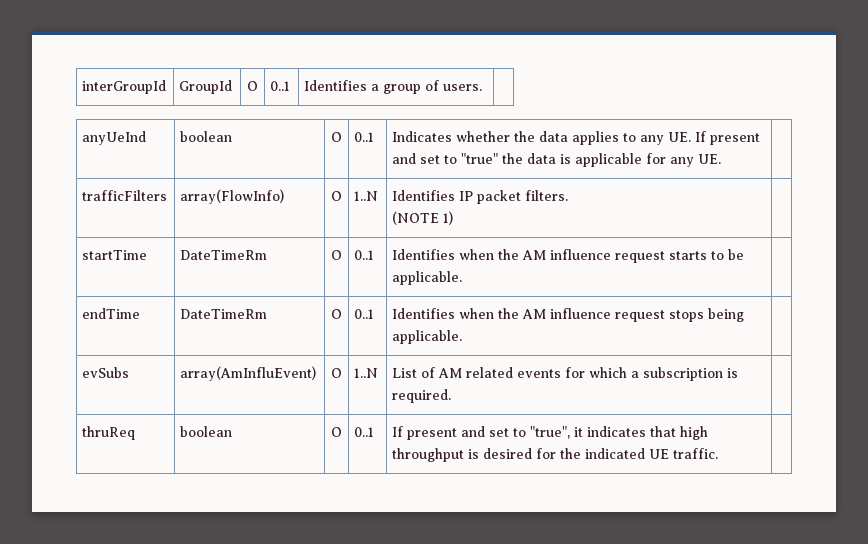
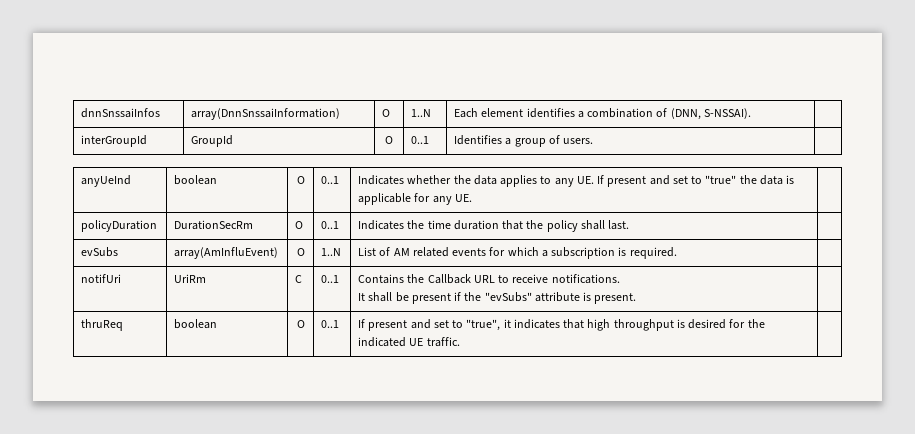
+ dnnSnssaiInfos | array(DnnSnssaiInformation) | O | 1..N | Each element identifies a combination of (DNN, S-NSSAI). |
- trafficFilters | array(FlowInfo) | O | 1..N | Identifies IP packet filters.
- (NOTE 1) |
- startTime | DateTimeRm | O | 0..1 | Identifies when the AM influence request starts to be applicable. |
- endTime | DateTimeRm | O | 0..1 | Identifies when the AM influence request stops being applicable. |
+ policyDuration | DurationSecRm | O | 0..1 | Indicates the time duration that the policy shall last. |
+ notifUri | UriRm | C | 0..1 | Contains the Callback URL to receive notifications.
+ It shall be present if the "evSubs" attribute is present. |

